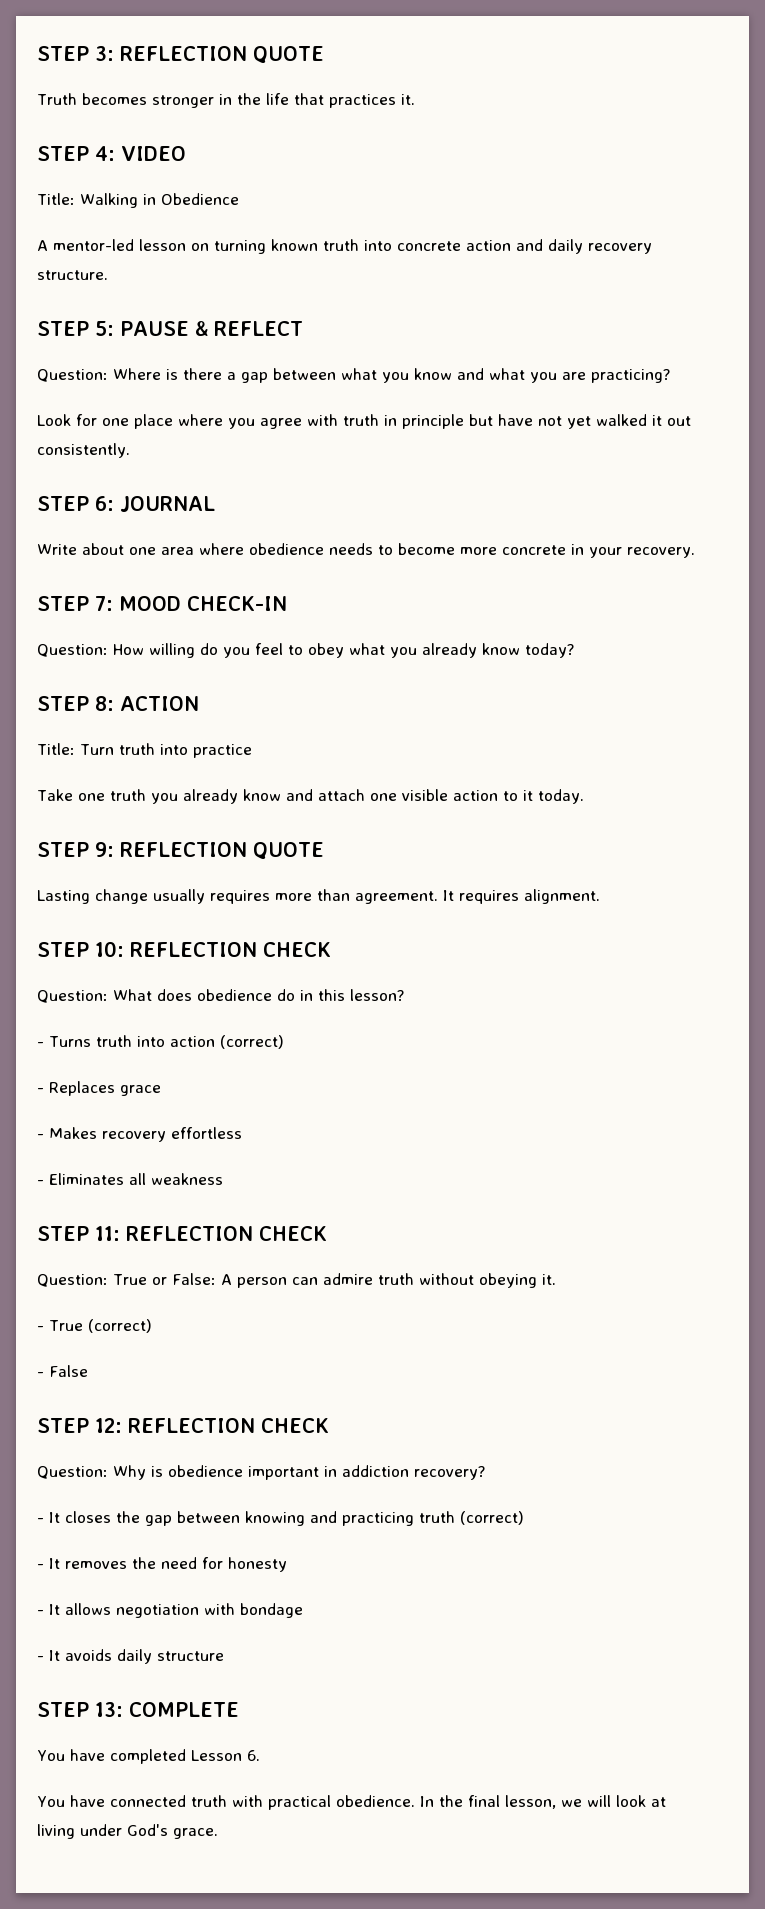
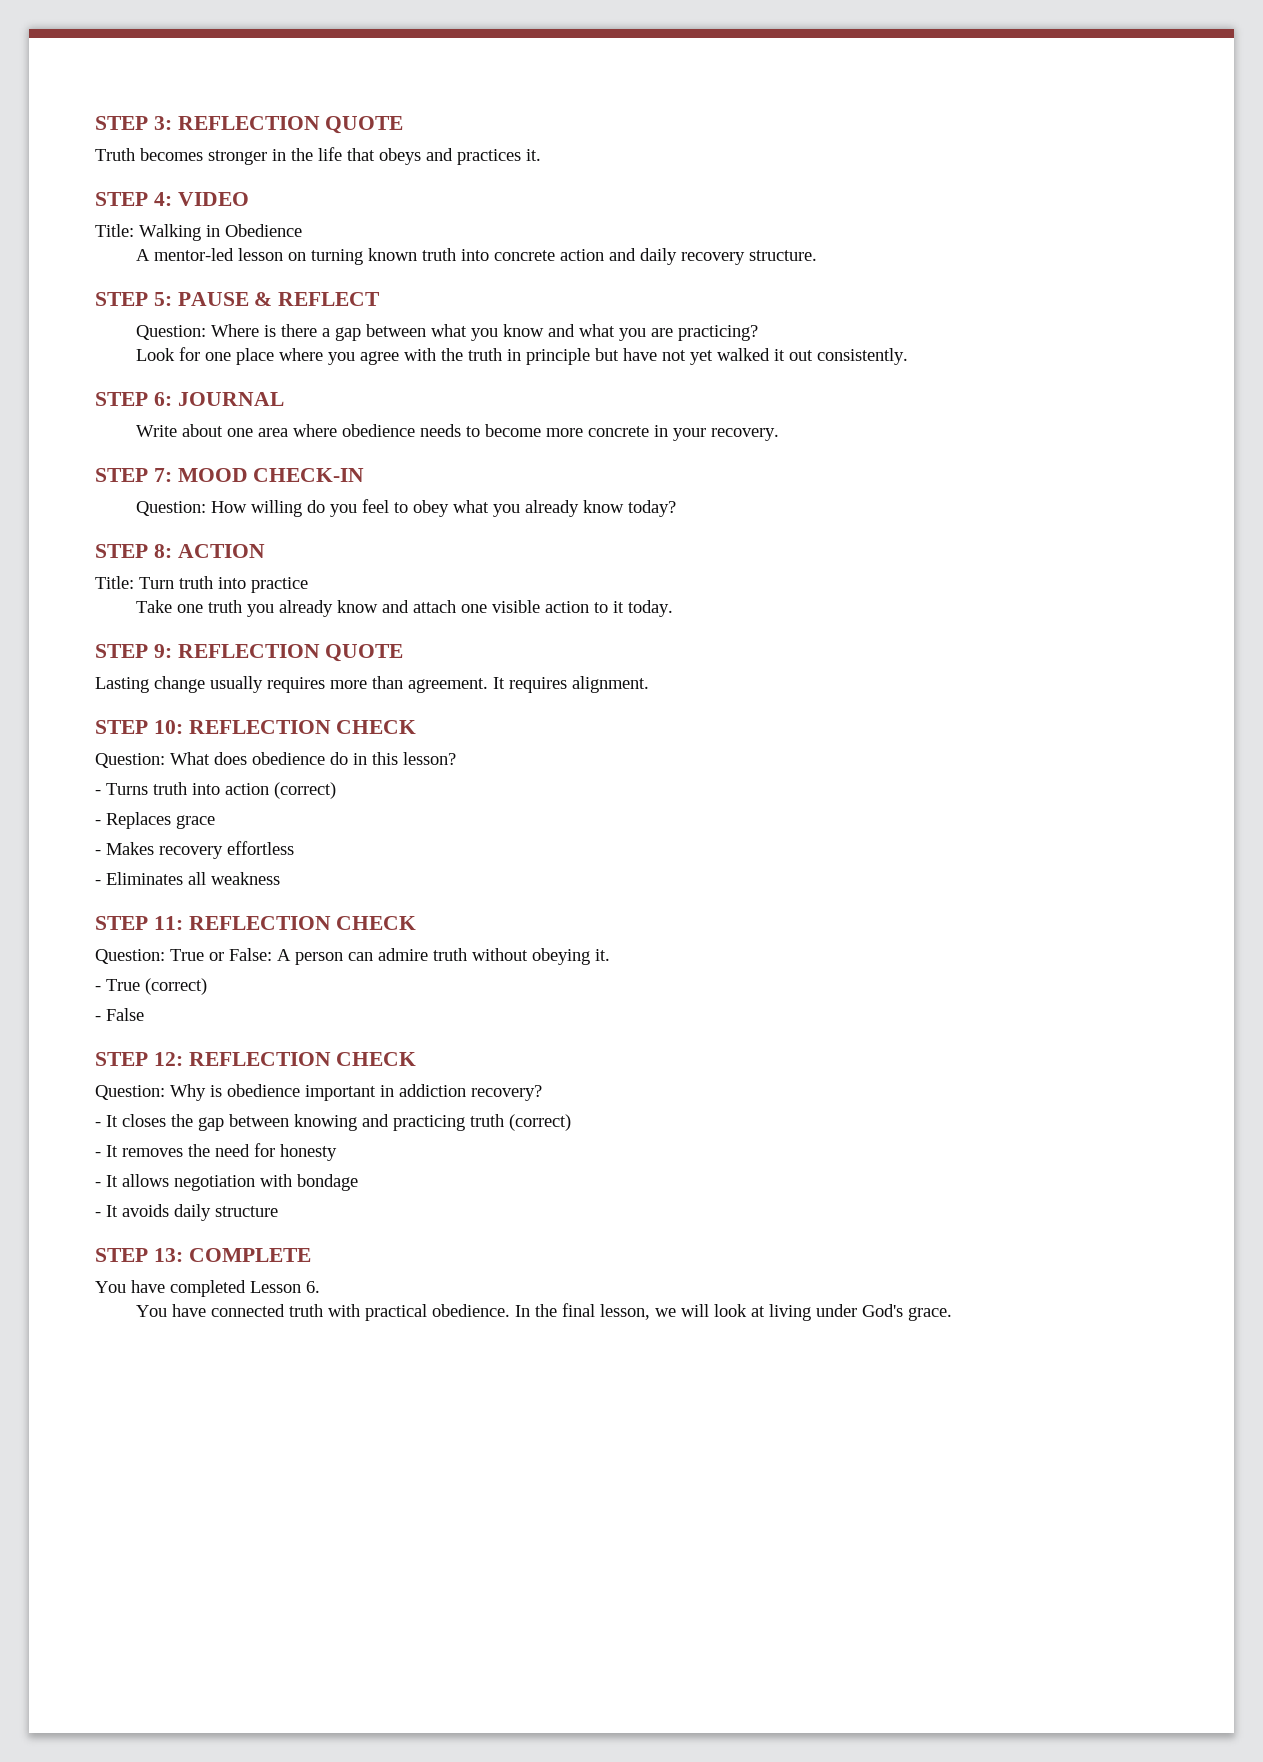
- Truth becomes stronger in the life that practices it.
+ Truth becomes stronger in the life that obeys and practices it.
- Look for one place where you agree with truth in principle but have not yet walked it out consistently.
+ Look for one place where you agree with the truth in principle but have not yet walked it out consistently.

